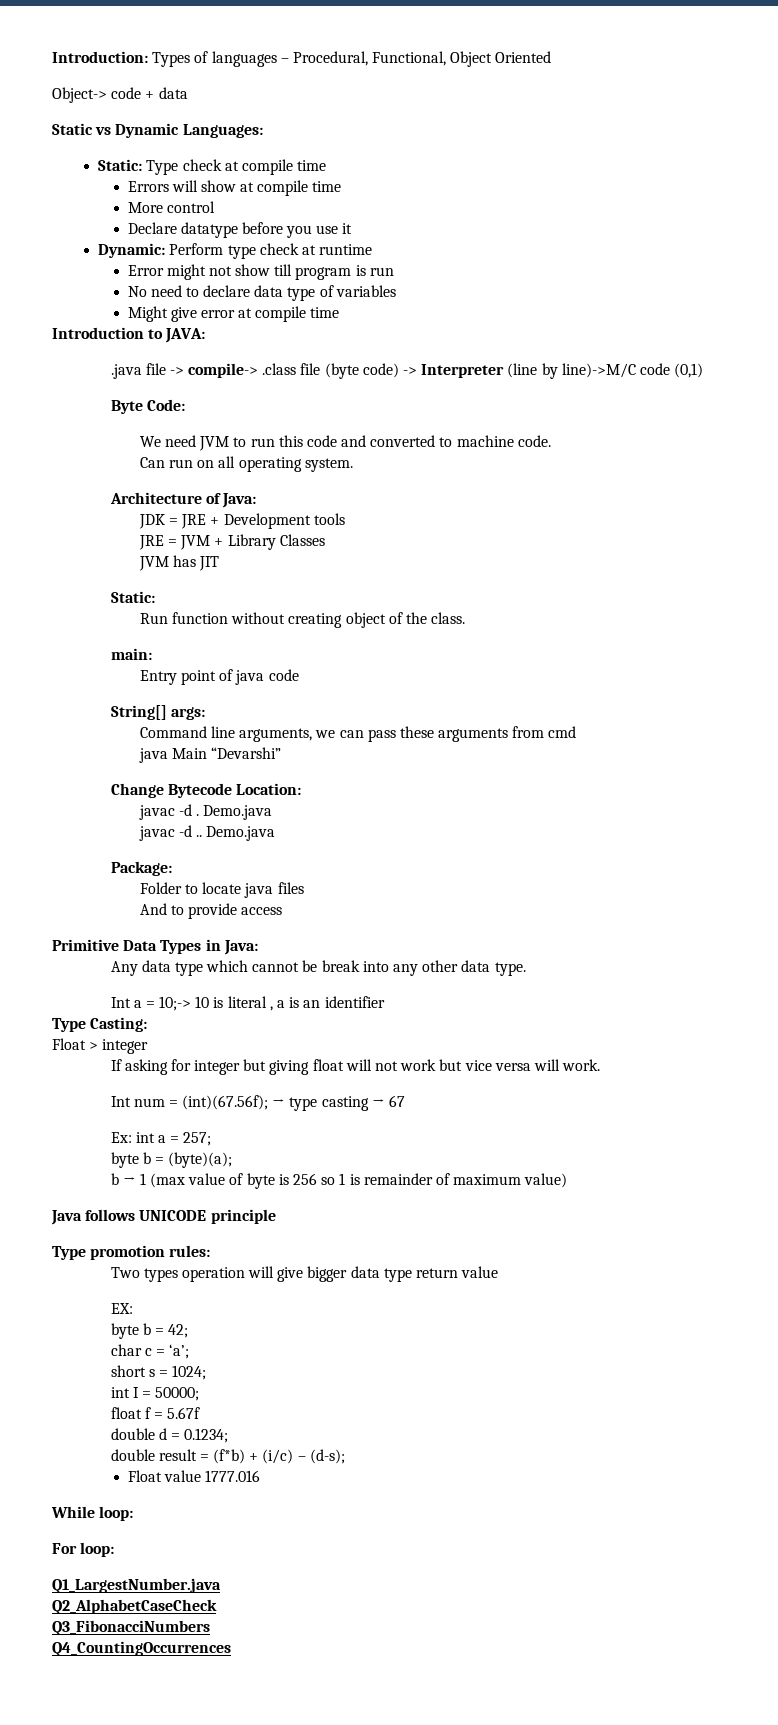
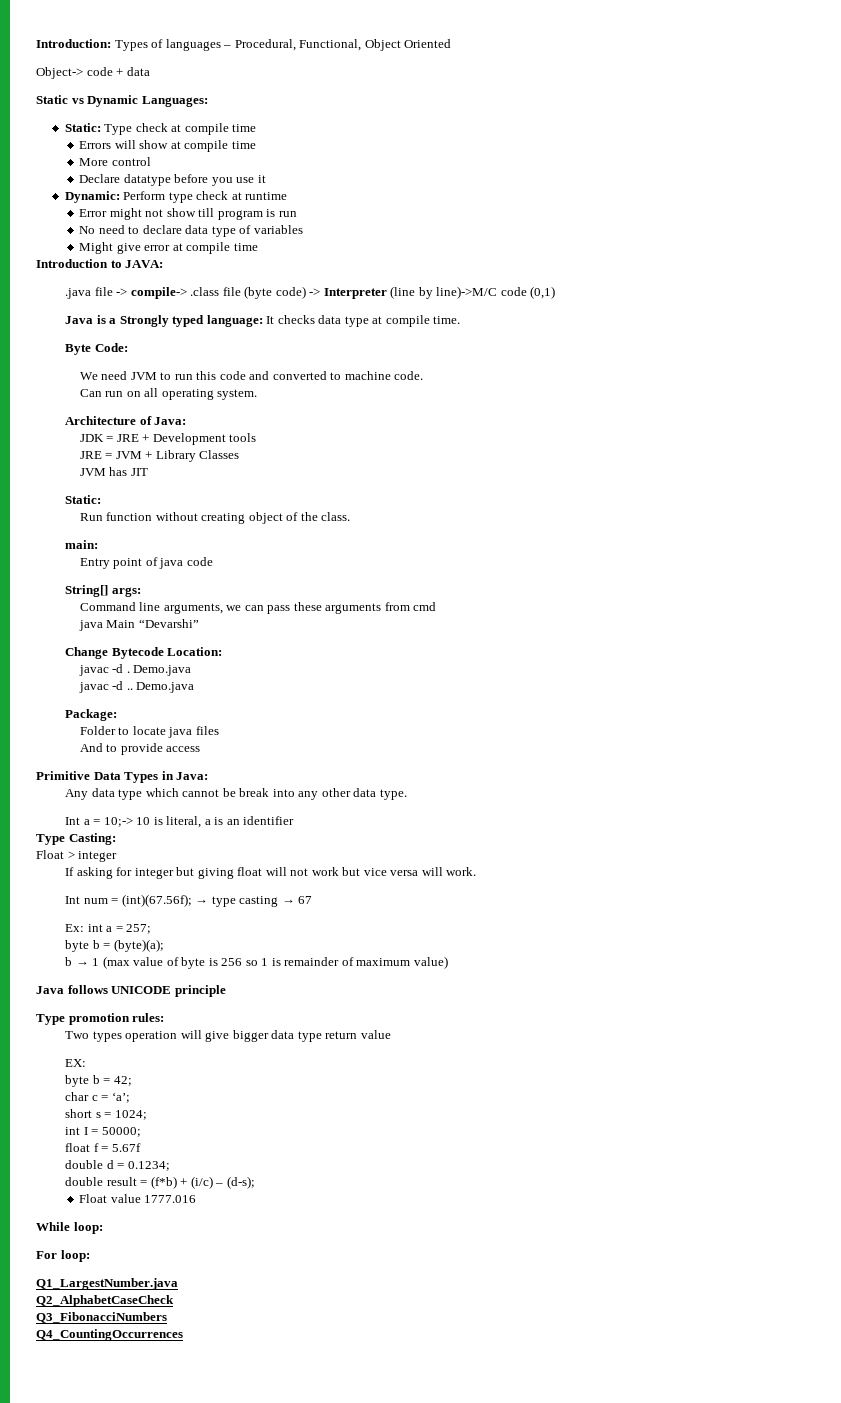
+ Java is a Strongly typed language: It checks data type at compile time.
- Int a = 10;-> 10 is literal , a is an identifier
+ Int a = 10;-> 10 is literal, a is an identifier

